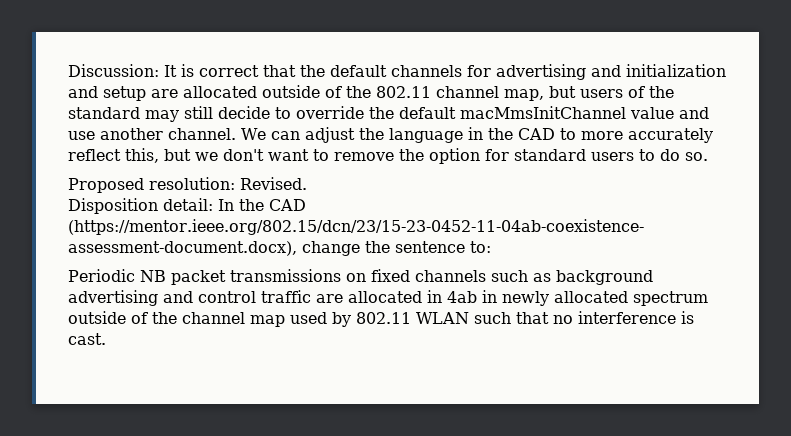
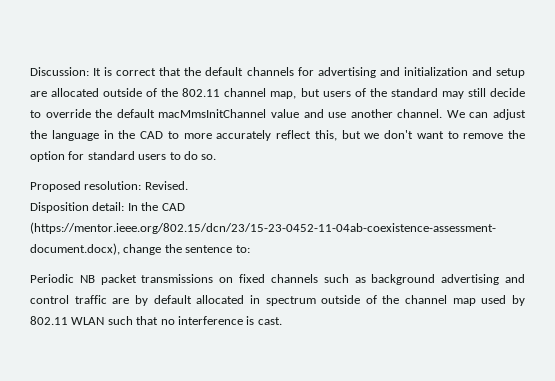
- Periodic NB packet transmissions on fixed channels such as background advertising and control traffic are allocated in 4ab in newly allocated spectrum outside of the channel map used by 802.11 WLAN such that no interference is cast.
+ Periodic NB packet transmissions on fixed channels such as background advertising and control traffic are by default allocated in spectrum outside of the channel map used by 802.11 WLAN such that no interference is cast.

